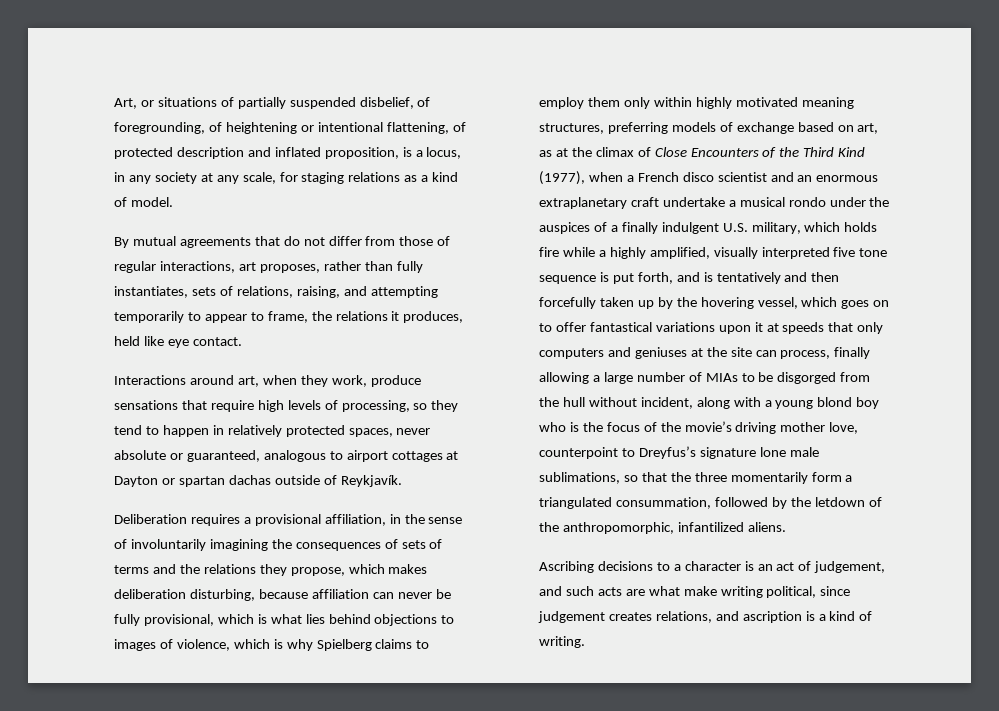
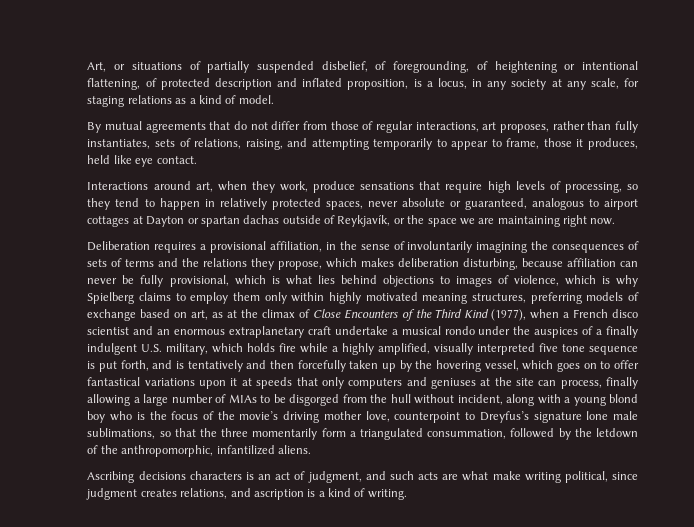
- By mutual agreements that do not differ from those of regular interactions, art proposes, rather than fully instantiates, sets of relations, raising, and attempting temporarily to appear to frame, the relations it produces, held like eye contact.
+ By mutual agreements that do not differ from those of regular interactions, art proposes, rather than fully instantiates, sets of relations, raising, and attempting temporarily to appear to frame, those it produces, held like eye contact.
- Interactions around art, when they work, produce sensations that require high levels of processing, so they tend to happen in relatively protected spaces, never absolute or guaranteed, analogous to airport cottages at Dayton or spartan dachas outside of Reykjavík.
+ Interactions around art, when they work, produce sensations that require high levels of processing, so they tend to happen in relatively protected spaces, never absolute or guaranteed, analogous to airport cottages at Dayton or spartan dachas outside of Reykjavík, or the space we are maintaining right now.
- Ascribing decisions to a character is an act of judgement, and such acts are what make writing political, since judgement creates relations, and ascription is a kind of writing.
+ Ascribing decisions characters is an act of judgment, and such acts are what make writing political, since judgment creates relations, and ascription is a kind of writing.

